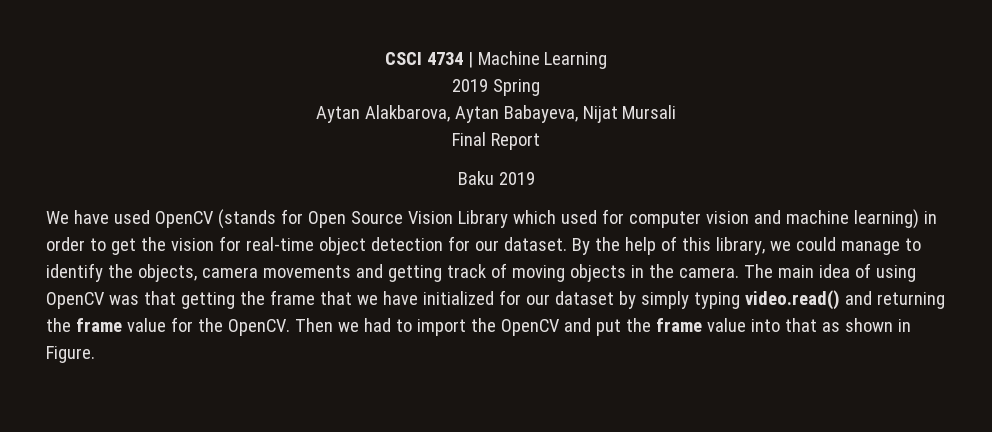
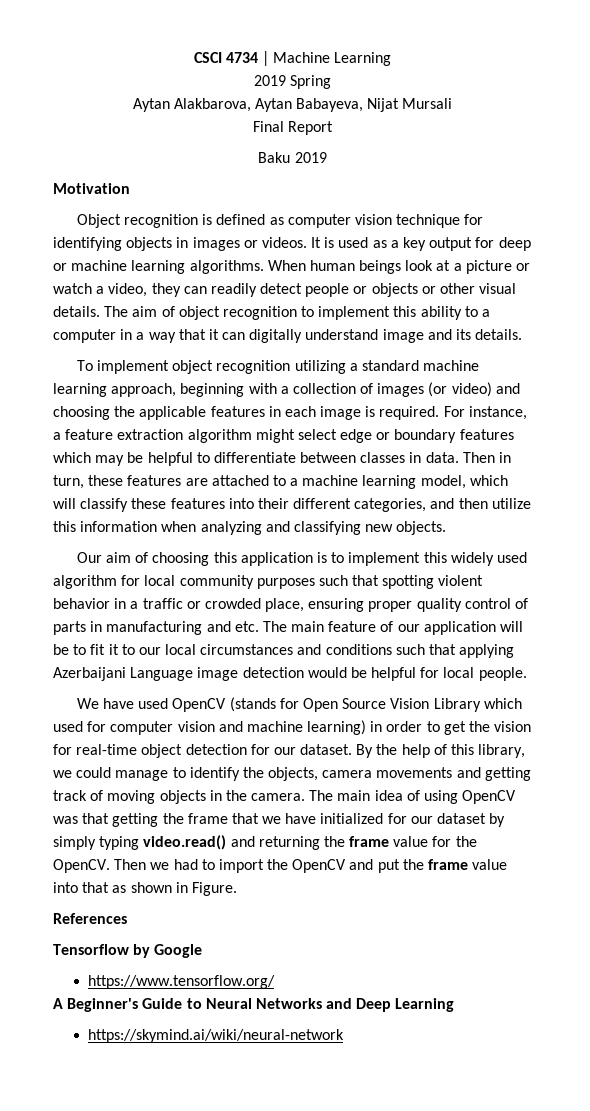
+ Motivation
+ Object recognition is defined as computer vision technique for identifying objects in images or videos. It is used as a key output for deep or machine learning algorithms. When human beings look at a picture or watch a video, they can readily detect people or objects or other visual details. The aim of object recognition to implement this ability to a computer in a way that it can digitally understand image and its details.
+ To implement object recognition utilizing a standard machine learning approach, beginning with a collection of images (or video) and choosing the applicable features in each image is required. For instance, a feature extraction algorithm might select edge or boundary features which may be helpful to differentiate between classes in data. Then in turn, these features are attached to a machine learning model, which will classify these features into their different categories, and then utilize this information when analyzing and classifying new objects.
+ Our aim of choosing this application is to implement this widely used algorithm for local community purposes such that spotting violent behavior in a traffic or crowded place, ensuring proper quality control of parts in manufacturing and etc. The main feature of our application will be to fit it to our local circumstances and conditions such that applying Azerbaijani Language image detection would be helpful for local people.
+ References
+ Tensorflow by Google
+ https://www.tensorflow.org/
+ A Beginner's Guide to Neural Networks and Deep Learning
+ https://skymind.ai/wiki/neural-network

